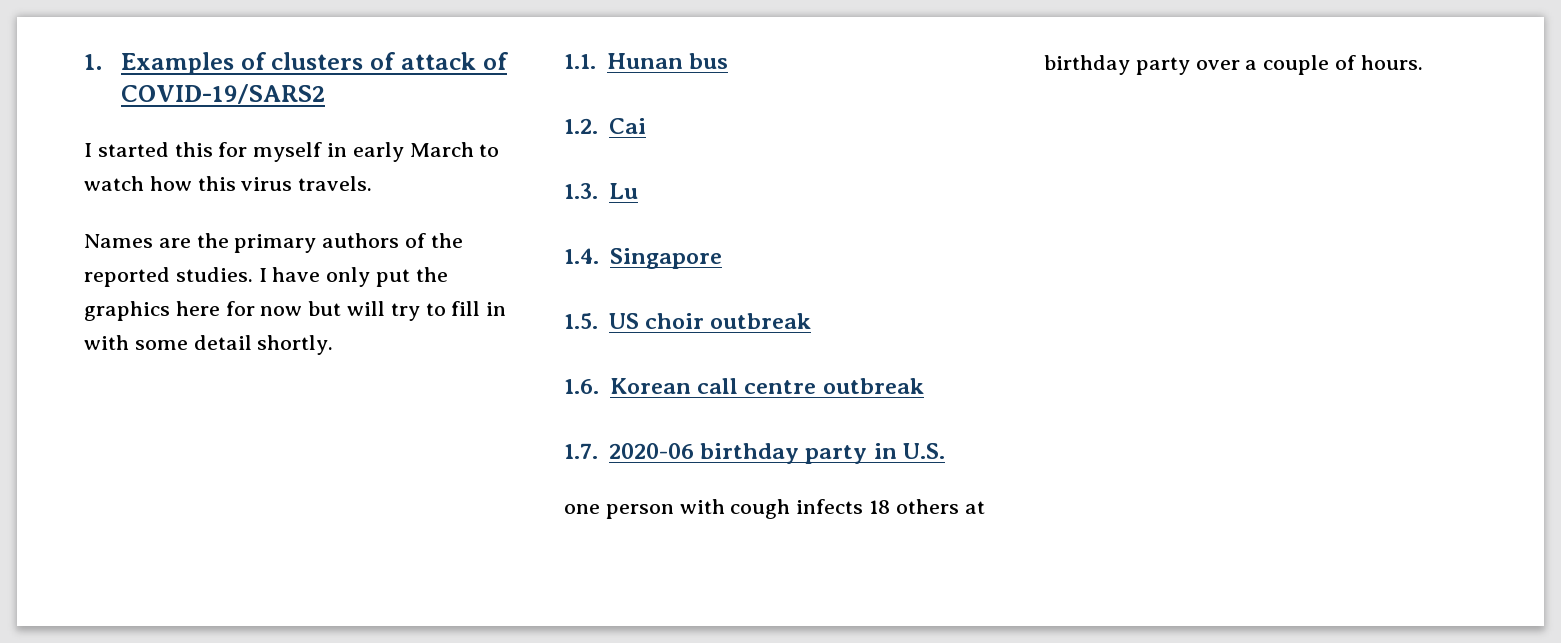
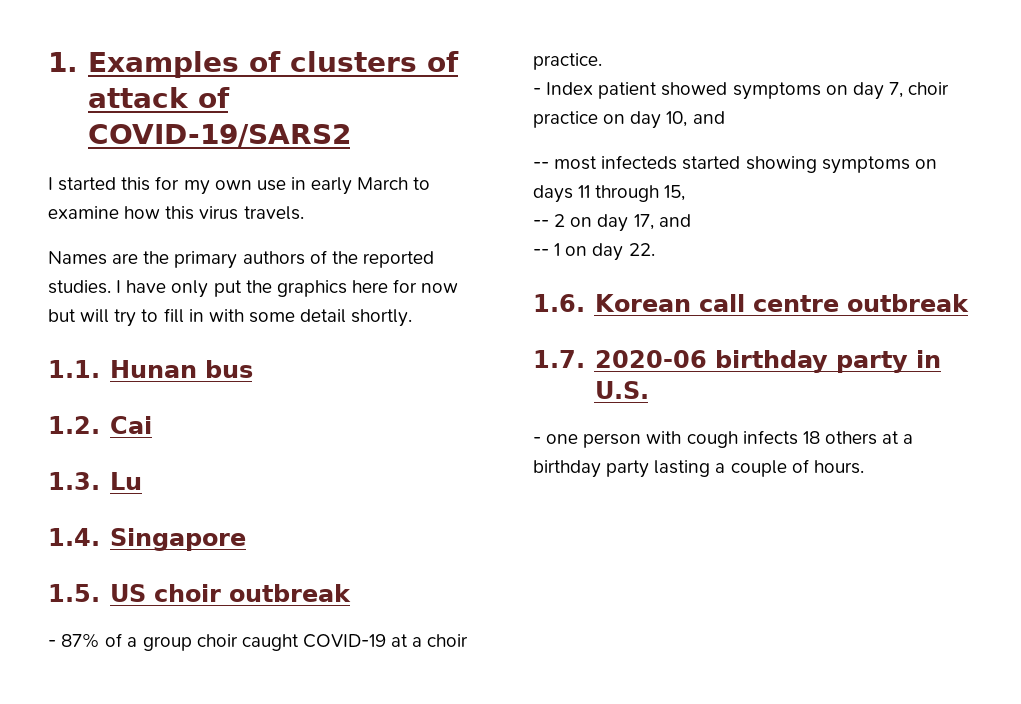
- I started this for myself in early March to watch how this virus travels.
+ I started this for my own use in early March to examine how this virus travels.
+ - 87% of a group choir caught COVID-19 at a choir practice.
+ - Index patient showed symptoms on day 7, choir practice on day 10, and
+ -- most infecteds started showing symptoms on days 11 through 15,
+ -- 2 on day 17, and
+ -- 1 on day 22.
- one person with cough infects 18 others at birthday party over a couple of hours.
+ - one person with cough infects 18 others at a birthday party lasting a couple of hours.

